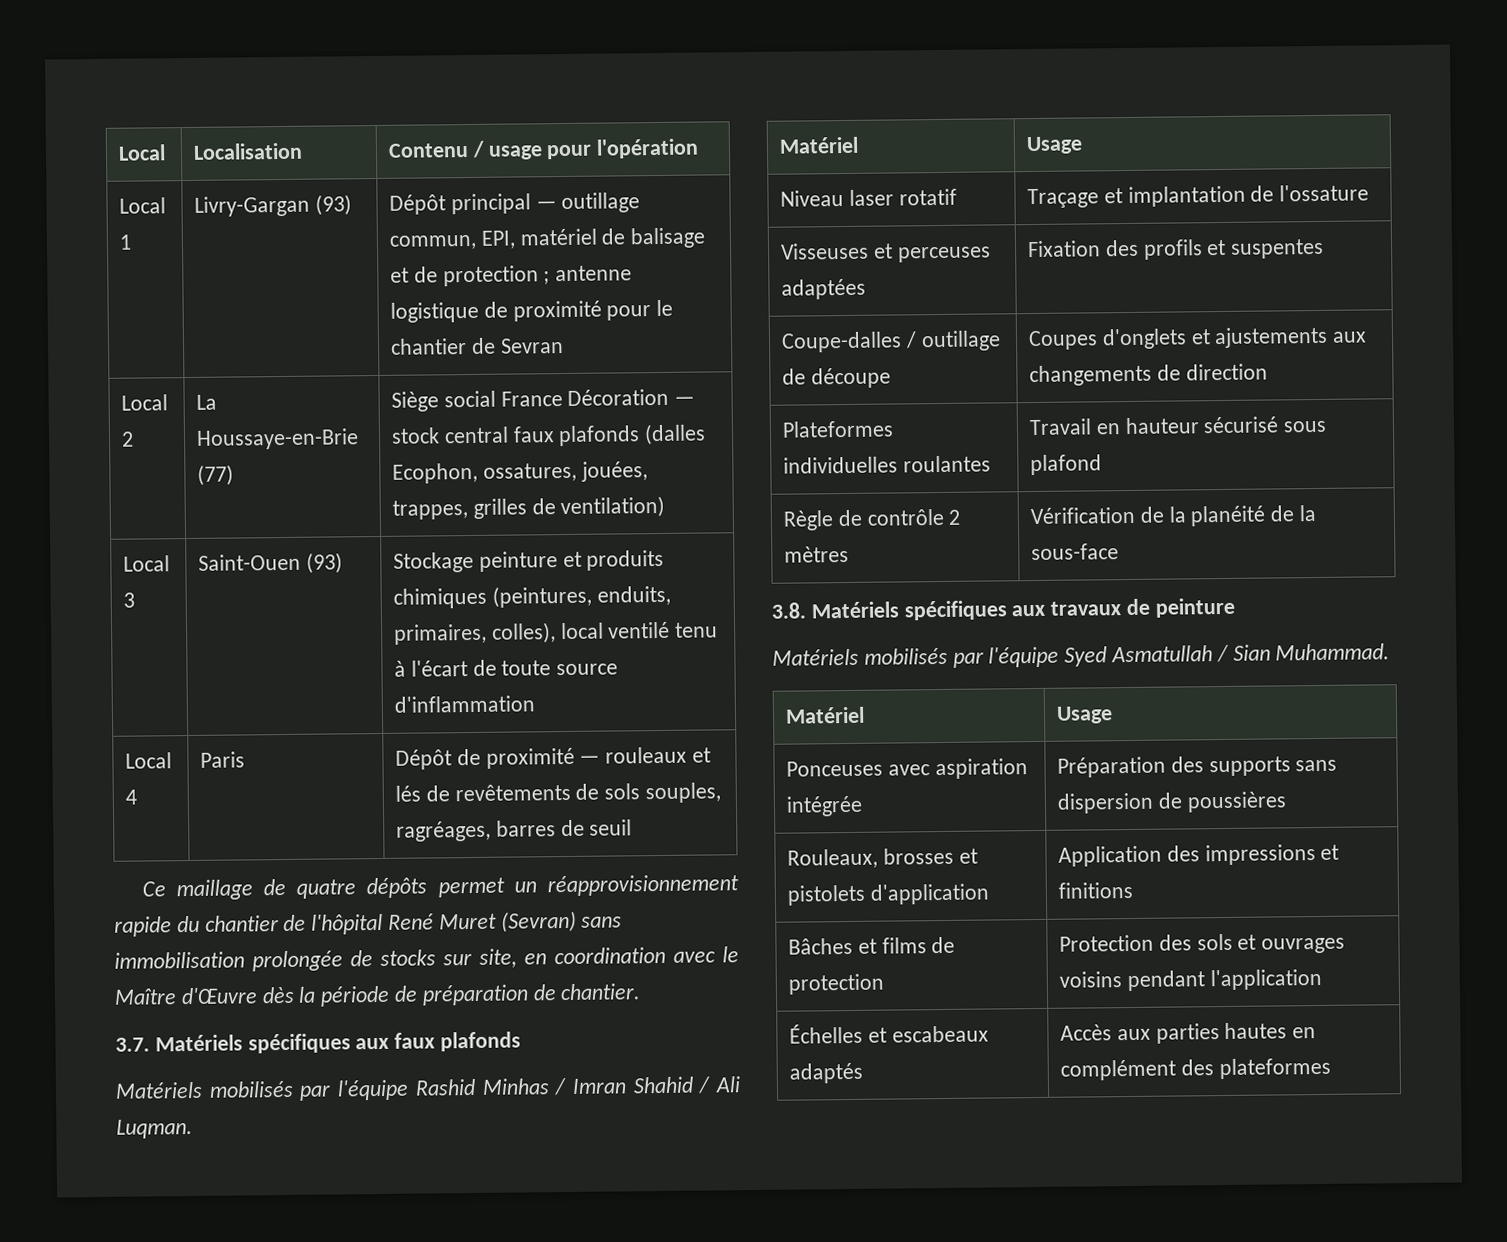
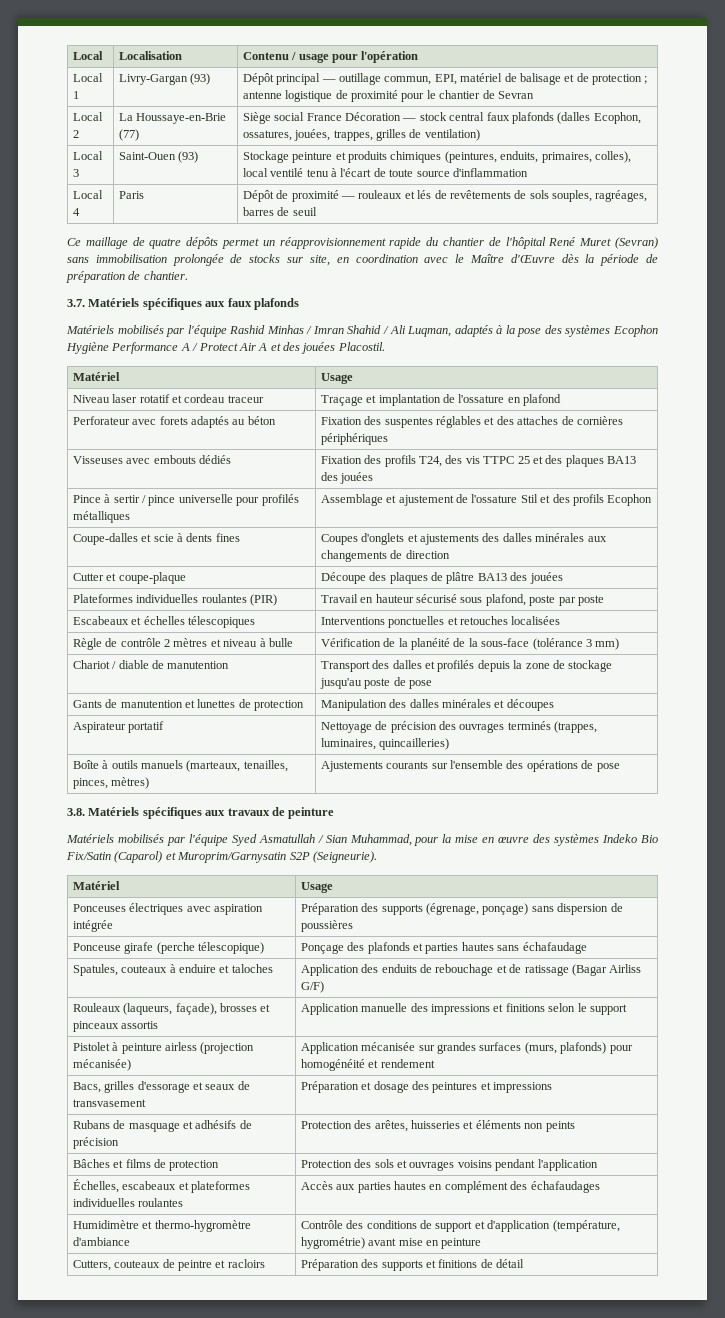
- Matériels mobilisés par l'équipe Rashid Minhas / Imran Shahid / Ali Luqman.
+ Matériels mobilisés par l'équipe Rashid Minhas / Imran Shahid / Ali Luqman, adaptés à la pose des systèmes Ecophon Hygiène Performance A / Protect Air A et des jouées Placostil.
- Niveau laser rotatif | Traçage et implantation de l'ossature
- Visseuses et perceuses adaptées | Fixation des profils et suspentes
- Coupe-dalles / outillage de découpe | Coupes d'onglets et ajustements aux changements de direction
+ Niveau laser rotatif et cordeau traceur | Traçage et implantation de l'ossature en plafond
+ Perforateur avec forets adaptés au béton | Fixation des suspentes réglables et des attaches de cornières périphériques
+ Visseuses avec embouts dédiés | Fixation des profils T24, des vis TTPC 25 et des plaques BA13 des jouées
+ Pince à sertir / pince universelle pour profilés métalliques | Assemblage et ajustement de l'ossature Stil et des profils Ecophon
+ Coupe-dalles et scie à dents fines | Coupes d'onglets et ajustements des dalles minérales aux changements de direction
+ Cutter et coupe-plaque | Découpe des plaques de plâtre BA13 des jouées
- Plateformes individuelles roulantes | Travail en hauteur sécurisé sous plafond
+ Plateformes individuelles roulantes (PIR) | Travail en hauteur sécurisé sous plafond, poste par poste
+ Escabeaux et échelles télescopiques | Interventions ponctuelles et retouches localisées
- Règle de contrôle 2 mètres | Vérification de la planéité de la sous-face
+ Règle de contrôle 2 mètres et niveau à bulle | Vérification de la planéité de la sous-face (tolérance 3 mm)
+ Chariot / diable de manutention | Transport des dalles et profilés depuis la zone de stockage jusqu'au poste de pose
+ Gants de manutention et lunettes de protection | Manipulation des dalles minérales et découpes
+ Aspirateur portatif | Nettoyage de précision des ouvrages terminés (trappes, luminaires, quincailleries)
+ Boîte à outils manuels (marteaux, tenailles, pinces, mètres) | Ajustements courants sur l'ensemble des opérations de pose
- Matériels mobilisés par l'équipe Syed Asmatullah / Sian Muhammad.
+ Matériels mobilisés par l'équipe Syed Asmatullah / Sian Muhammad, pour la mise en œuvre des systèmes Indeko Bio Fix/Satin (Caparol) et Muroprim/Garnysatin S2P (Seigneurie).
- Ponceuses avec aspiration intégrée | Préparation des supports sans dispersion de poussières
+ Ponceuses électriques avec aspiration intégrée | Préparation des supports (égrenage, ponçage) sans dispersion de poussières
- Rouleaux, brosses et pistolets d'application | Application des impressions et finitions
+ Ponceuse girafe (perche télescopique) | Ponçage des plafonds et parties hautes sans échafaudage
+ Spatules, couteaux à enduire et taloches | Application des enduits de rebouchage et de ratissage (Bagar Airliss G/F)
+ Rouleaux (laqueurs, façade), brosses et pinceaux assortis | Application manuelle des impressions et finitions selon le support
+ Pistolet à peinture airless (projection mécanisée) | Application mécanisée sur grandes surfaces (murs, plafonds) pour homogénéité et rendement
+ Bacs, grilles d'essorage et seaux de transvasement | Préparation et dosage des peintures et impressions
+ Rubans de masquage et adhésifs de précision | Protection des arêtes, huisseries et éléments non peints
- Échelles et escabeaux adaptés | Accès aux parties hautes en complément des plateformes
+ Échelles, escabeaux et plateformes individuelles roulantes | Accès aux parties hautes en complément des échafaudages
+ Humidimètre et thermo-hygromètre d'ambiance | Contrôle des conditions de support et d'application (température, hygrométrie) avant mise en peinture
+ Cutters, couteaux de peintre et racloirs | Préparation des supports et finitions de détail

